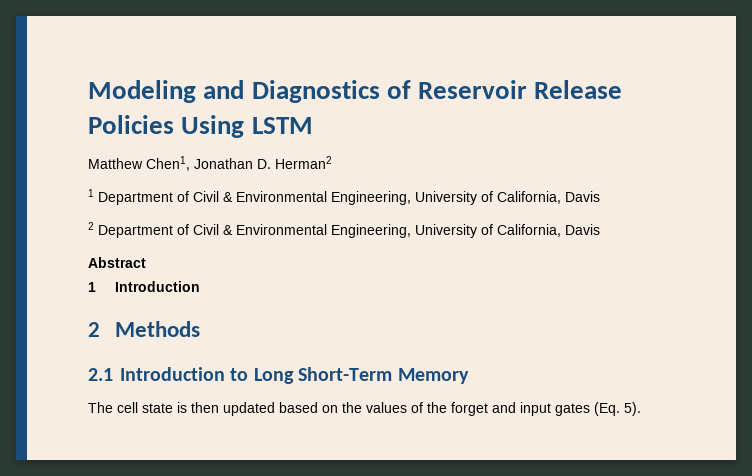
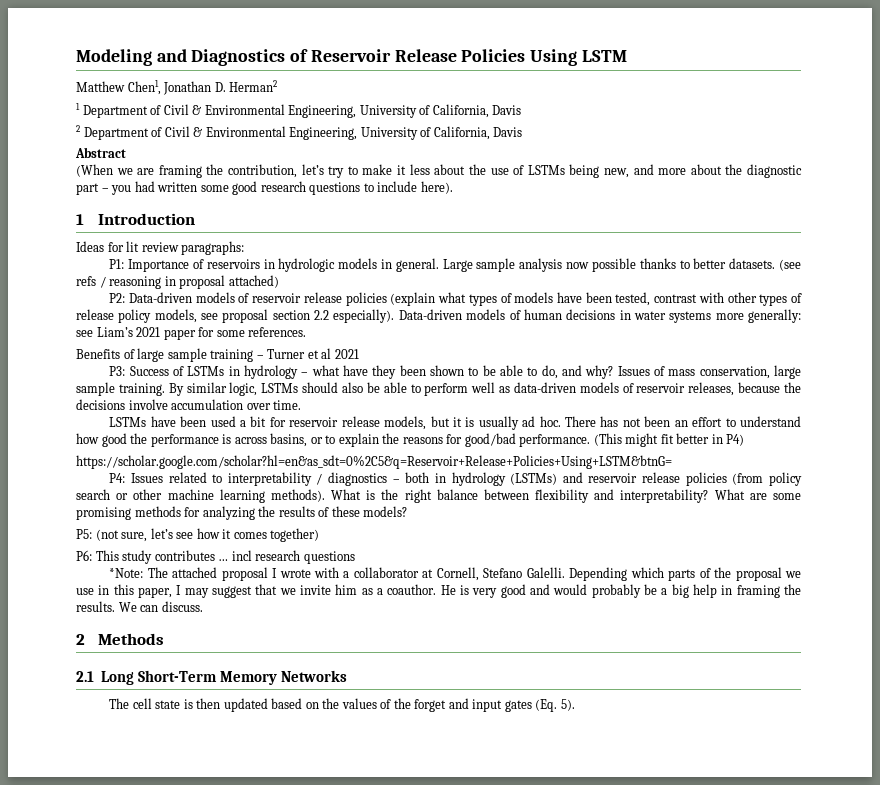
+ (When we are framing the contribution, let’s try to make it less about the use of LSTMs being new, and more about the diagnostic part – you had written some good research questions to include here).
  1 Introduction
+ Ideas for lit review paragraphs:
+ P1: Importance of reservoirs in hydrologic models in general. Large sample analysis now possible thanks to better datasets. (see refs / reasoning in proposal attached)
+ P2: Data-driven models of reservoir release policies (explain what types of models have been tested, contrast with other types of release policy models, see proposal section 2.2 especially). Data-driven models of human decisions in water systems more generally: see Liam’s 2021 paper for some references.
+ Benefits of large sample training – Turner et al 2021
+ P3: Success of LSTMs in hydrology – what have they been shown to be able to do, and why? Issues of mass conservation, large sample training. By similar logic, LSTMs should also be able to perform well as data-driven models of reservoir releases, because the decisions involve accumulation over time.
+ LSTMs have been used a bit for reservoir release models, but it is usually ad hoc. There has not been an effort to understand how good the performance is across basins, or to explain the reasons for good/bad performance. (This might fit better in P4)
+ https://scholar.google.com/scholar?hl=en&as_sdt=0%2C5&q=Reservoir+Release+Policies+Using+LSTM&btnG=
+ P4: Issues related to interpretability / diagnostics – both in hydrology (LSTMs) and reservoir release policies (from policy search or other machine learning methods). What is the right balance between flexibility and interpretability? What are some promising methods for analyzing the results of these models?
+ P5: (not sure, let’s see how it comes together)
+ P6: This study contributes … incl research questions
+ *Note: The attached proposal I wrote with a collaborator at Cornell, Stefano Galelli. Depending which parts of the proposal we use in this paper, I may suggest that we invite him as a coauthor. He is very good and would probably be a big help in framing the results. We can discuss.
- 2.1 Introduction to Long Short-Term Memory
+ 2.1 Long Short-Term Memory Networks

